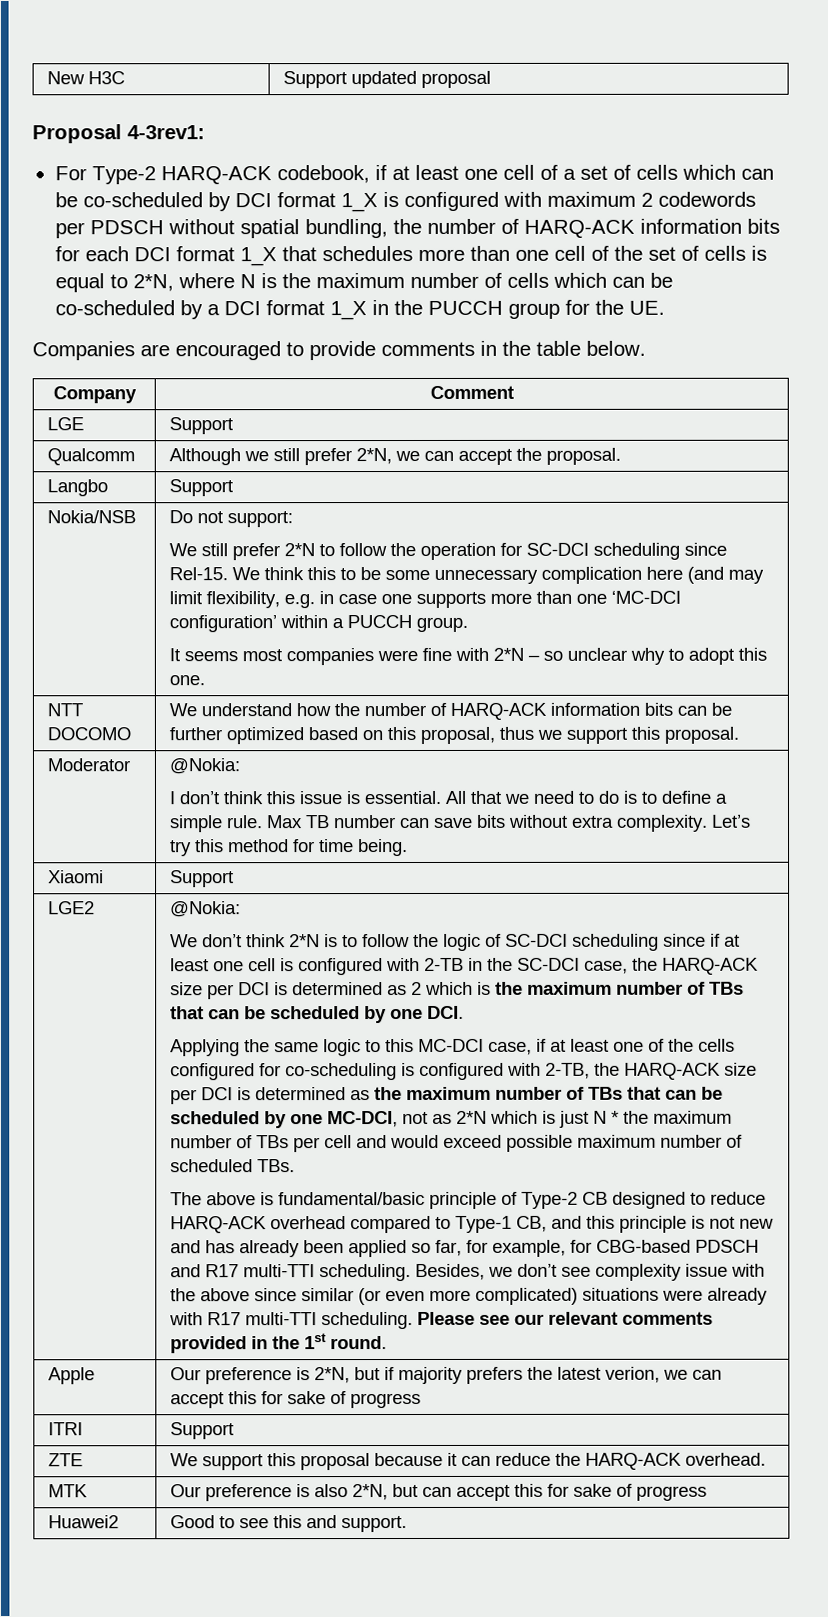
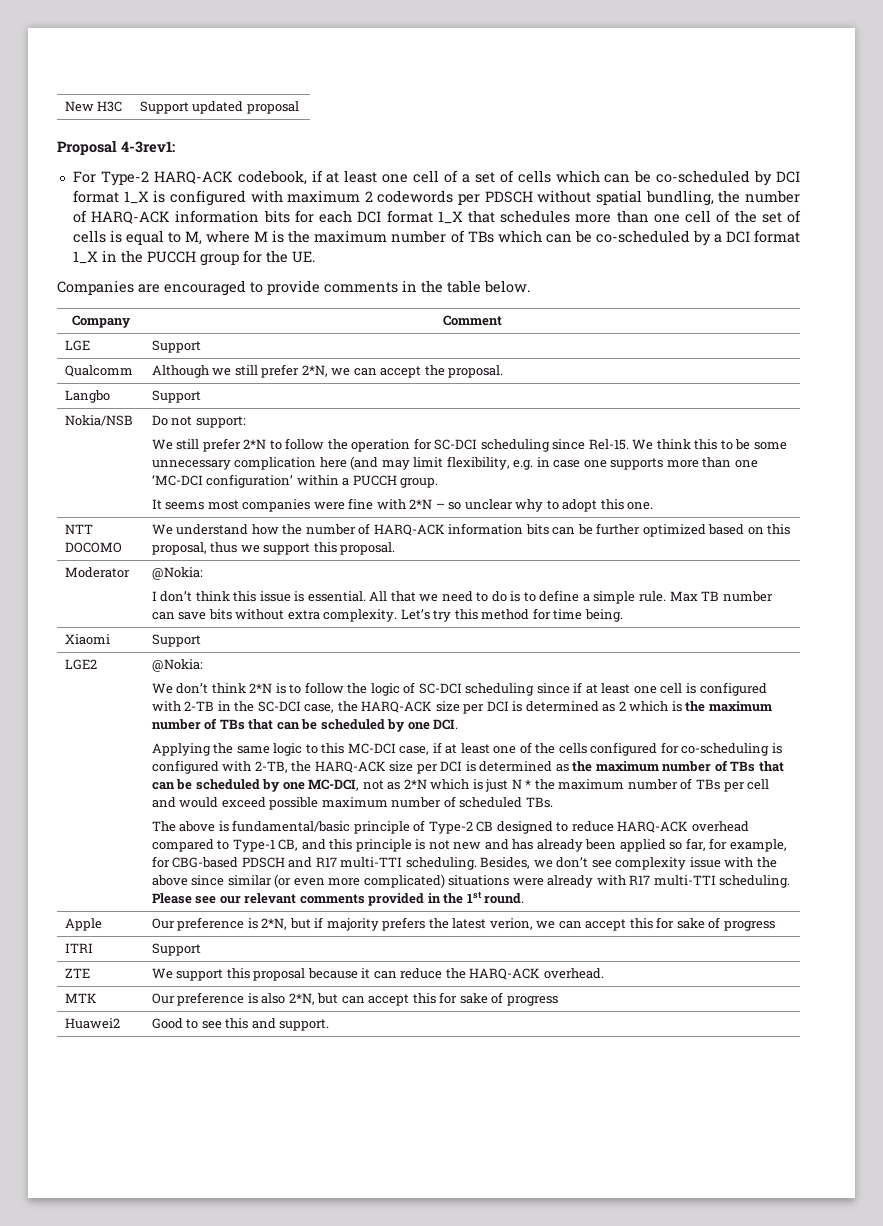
- For Type-2 HARQ-ACK codebook, if at least one cell of a set of cells which can be co-scheduled by DCI format 1_X is configured with maximum 2 codewords per PDSCH without spatial bundling, the number of HARQ-ACK information bits for each DCI format 1_X that schedules more than one cell of the set of cells is equal to 2*N, where N is the maximum number of cells which can be co-scheduled by a DCI format 1_X in the PUCCH group for the UE.
+ For Type-2 HARQ-ACK codebook, if at least one cell of a set of cells which can be co-scheduled by DCI format 1_X is configured with maximum 2 codewords per PDSCH without spatial bundling, the number of HARQ-ACK information bits for each DCI format 1_X that schedules more than one cell of the set of cells is equal to M, where M is the maximum number of TBs which can be co-scheduled by a DCI format 1_X in the PUCCH group for the UE.

